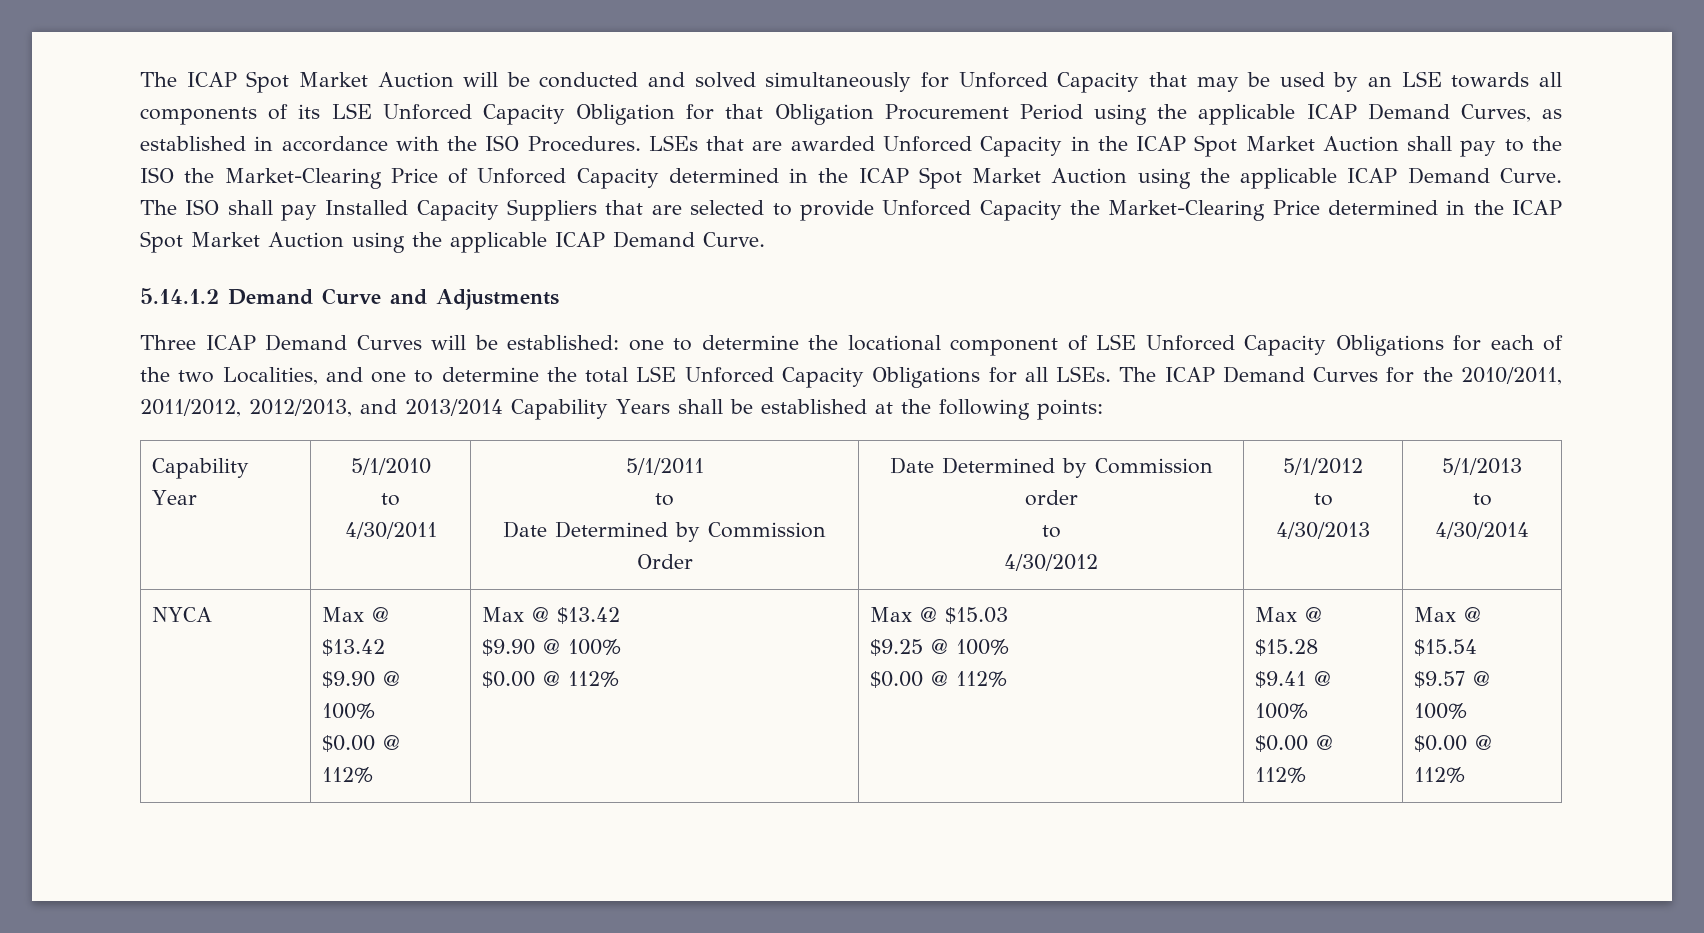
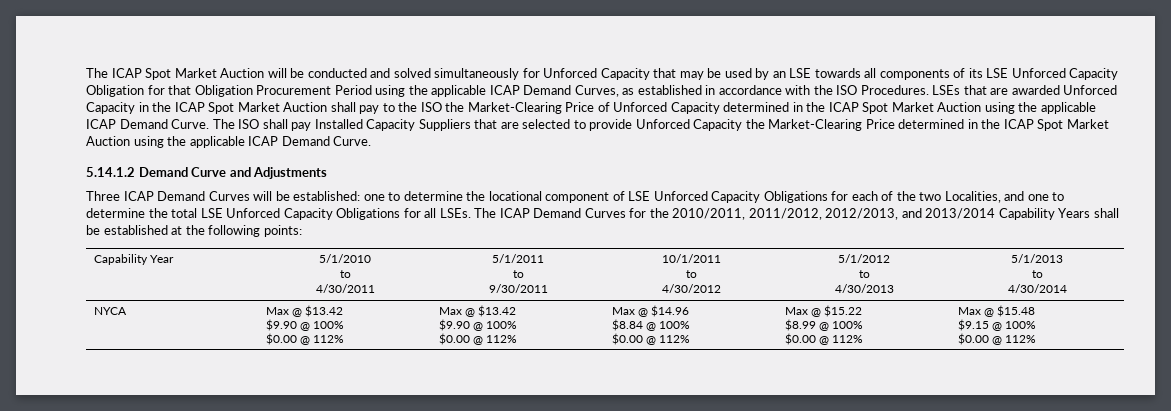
  Capability Year | 5/1/2010
  to
  4/30/2011 | 5/1/2011
  to
- Date Determined by Commission Order | Date Determined by Commission order
+ 9/30/2011 | 10/1/2011
- Max @ $15.03
- $9.25 @ 100%
- $0.00 @ 112% | Max @ $15.28
- $9.41 @ 100%
- $0.00 @ 112% | Max @ $15.54
- $9.57 @ 100%
+ Max @ $14.96
+ $8.84 @ 100%
+ $0.00 @ 112% | Max @ $15.22
+ $8.99 @ 100%
+ $0.00 @ 112% | Max @ $15.48
+ $9.15 @ 100%

